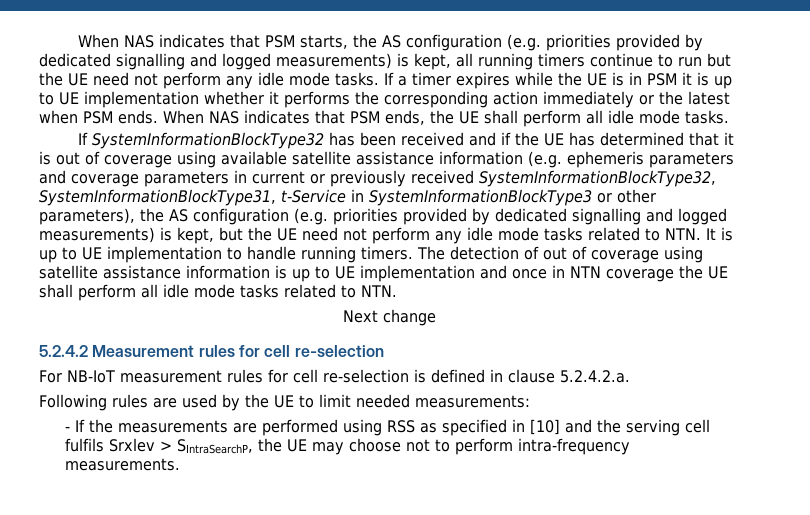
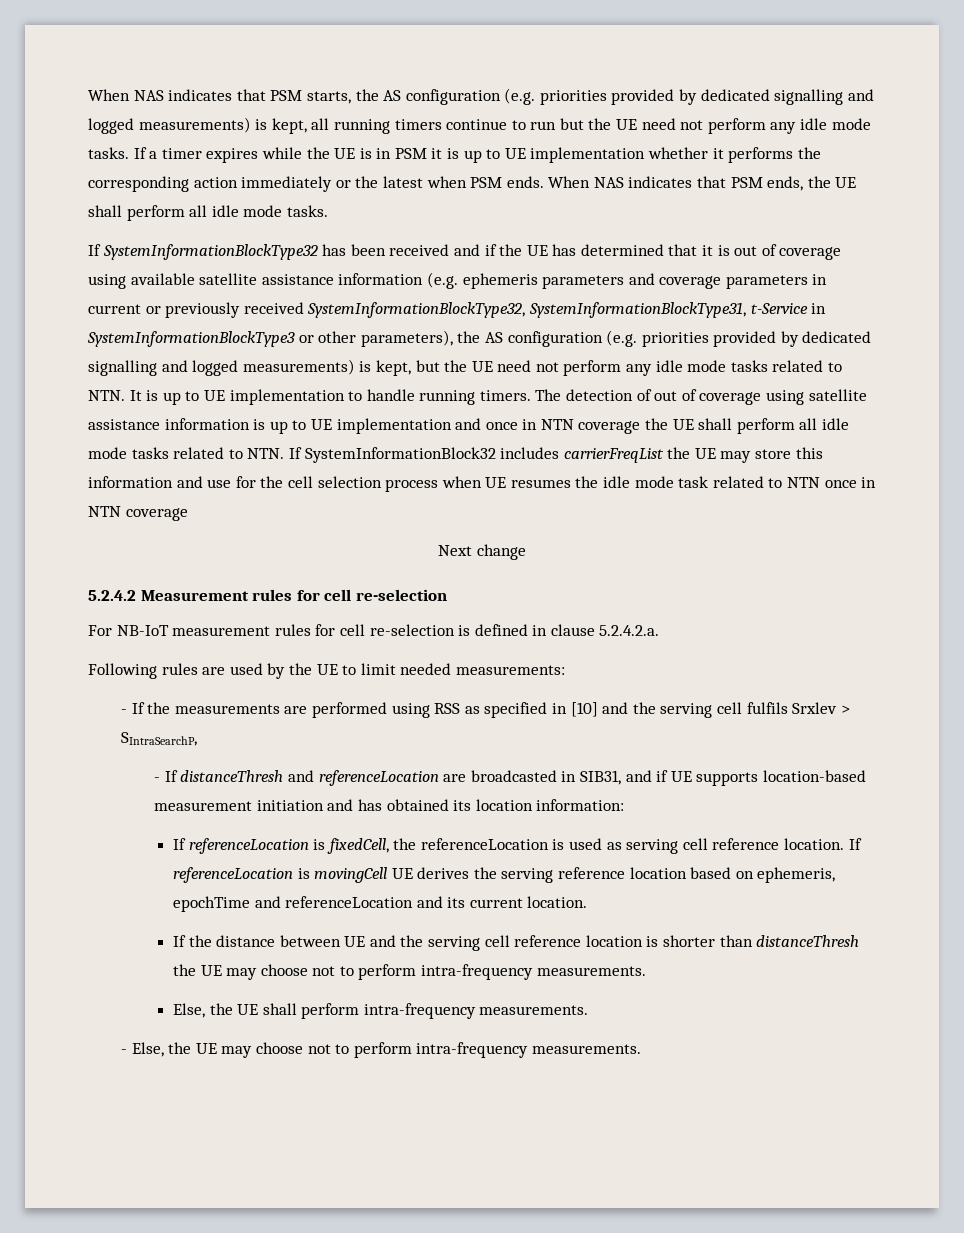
- The detection of out of coverage using satellite assistance information is up to UE implementation and once in NTN coverage the UE shall perform all idle mode tasks related to NTN.
+ The detection of out of coverage using satellite assistance information is up to UE implementation and once in NTN coverage the UE shall perform all idle mode tasks related to NTN. If SystemInformationBlock32 includes carrierFreqList the UE may store this information and use for the cell selection process when UE resumes the idle mode task related to NTN once in NTN coverage
- - If the measurements are performed using RSS as specified in [10] and the serving cell fulfils Srxlev > SIntraSearchP, the UE may choose not to perform intra-frequency measurements.
+ - If the measurements are performed using RSS as specified in [10] and the serving cell fulfils Srxlev > SIntraSearchP,
+ - If distanceThresh and referenceLocation are broadcasted in SIB31, and if UE supports location-based measurement initiation and has obtained its location information:
+ If referenceLocation is fixedCell, the referenceLocation is used as serving cell reference location. If referenceLocation is movingCell UE derives the serving reference location based on ephemeris, epochTime and referenceLocation and its current location.
+ If the distance between UE and the serving cell reference location is shorter than distanceThresh the UE may choose not to perform intra-frequency measurements.
+ Else, the UE shall perform intra-frequency measurements.
+ - Else, the UE may choose not to perform intra-frequency measurements.

